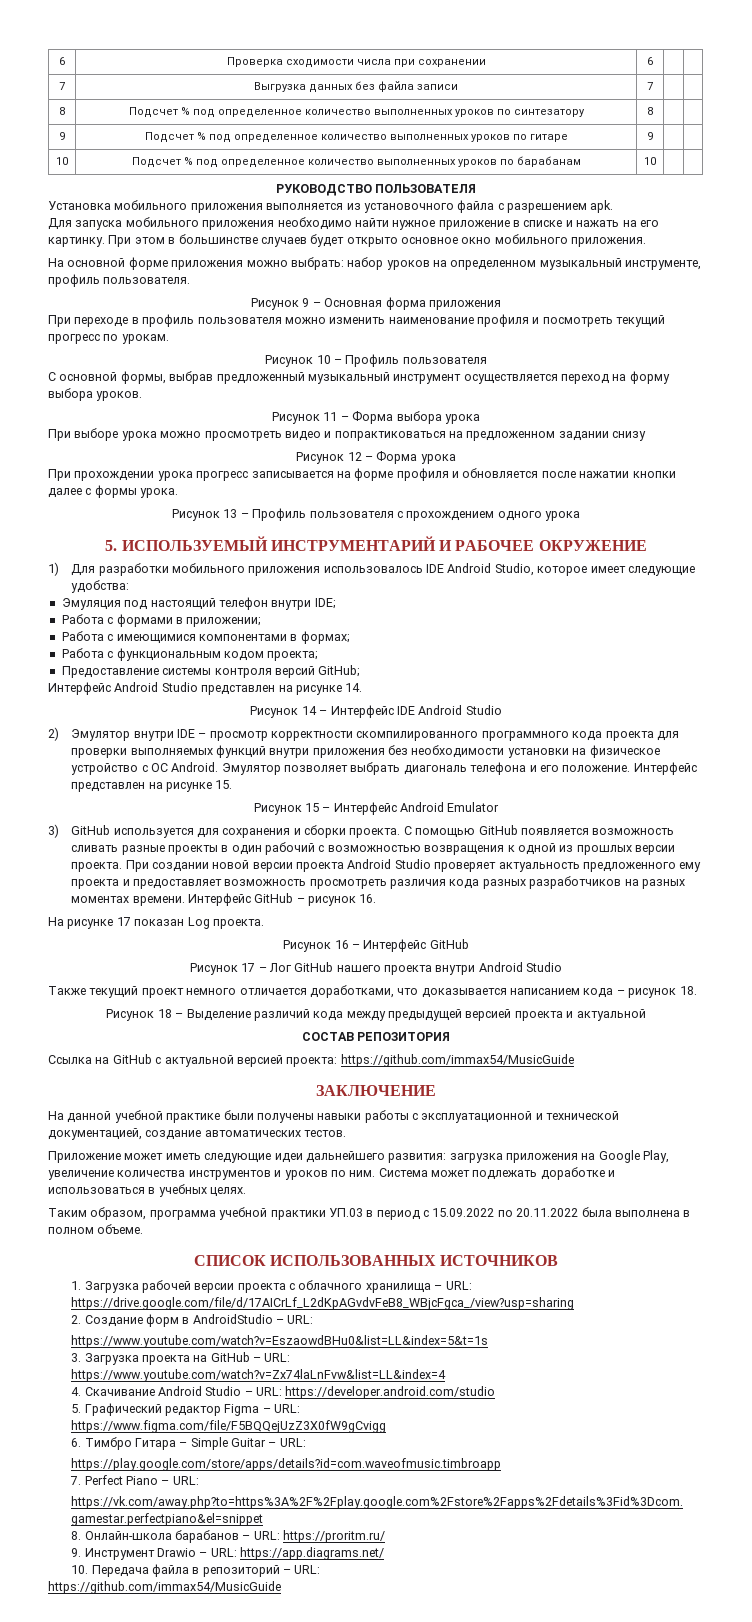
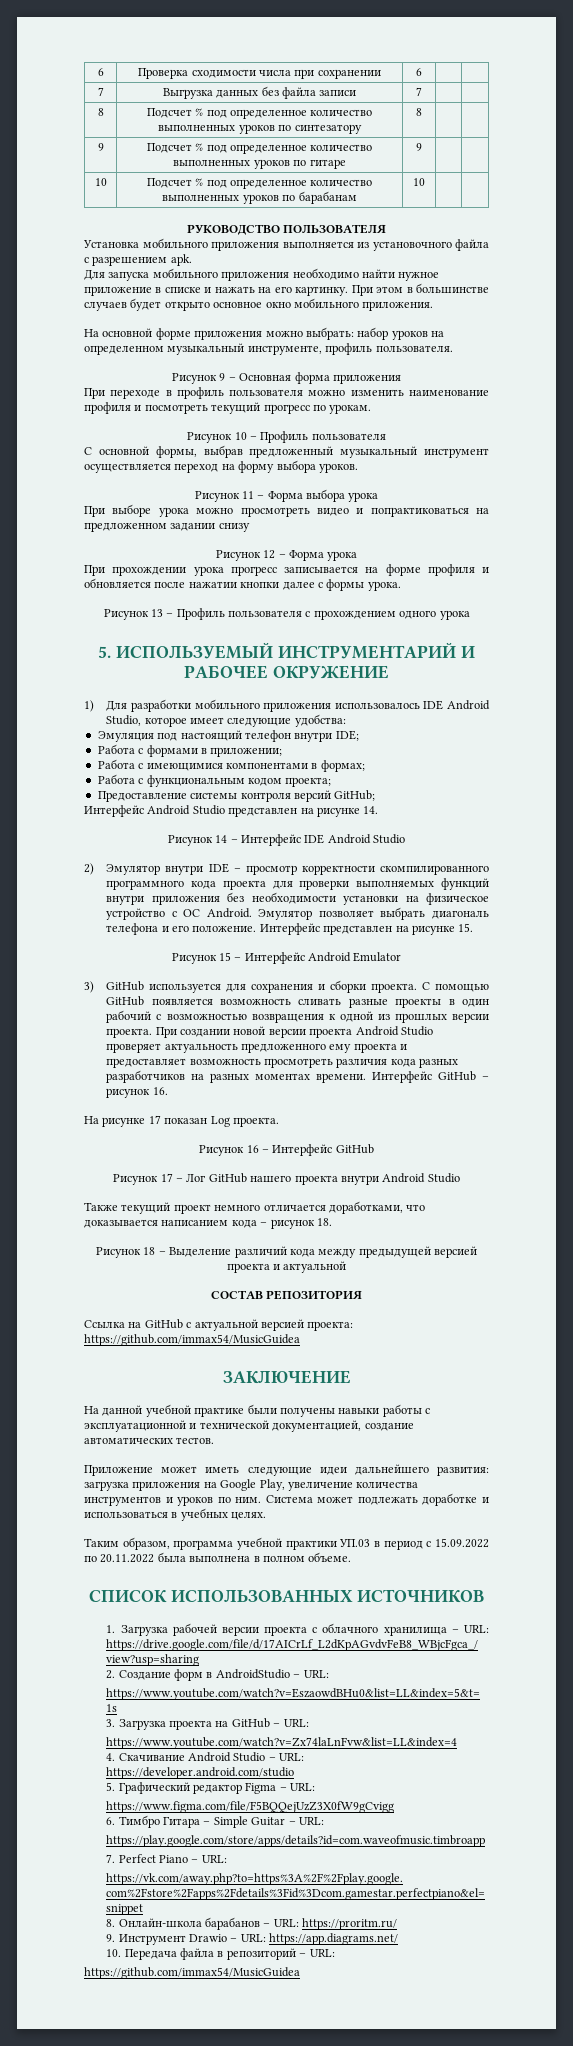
- Ссылка на GitHub с актуальной версией проекта: https://github.com/immax54/MusicGuide
+ Ссылка на GitHub с актуальной версией проекта: https://github.com/immax54/MusicGuidea
  10. Передача файла в репозиторий – URL:
- https://github.com/immax54/MusicGuide
+ https://github.com/immax54/MusicGuidea

